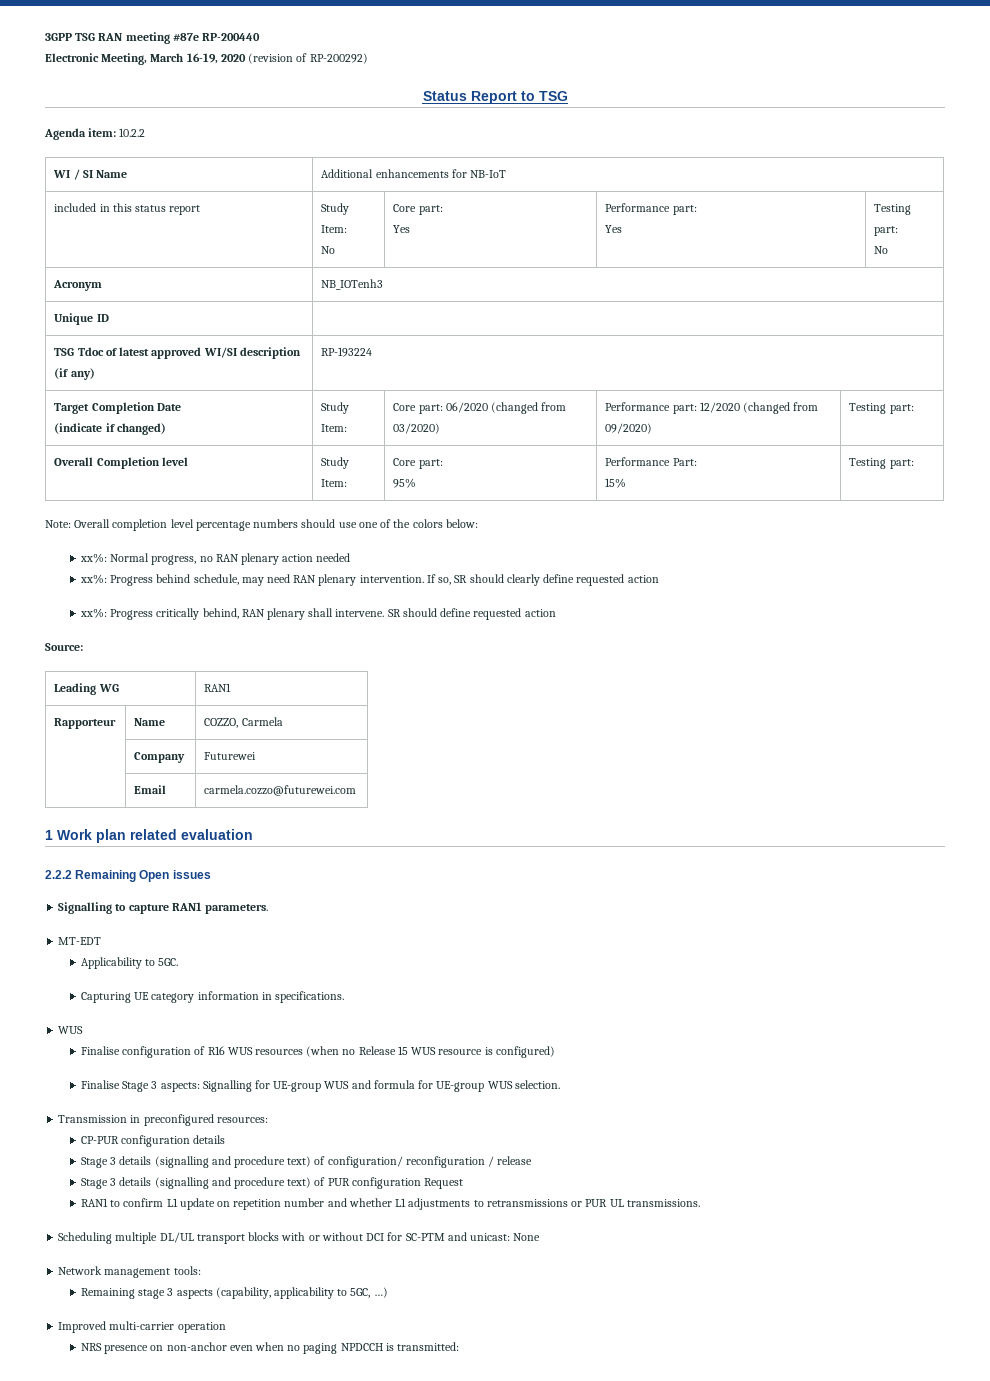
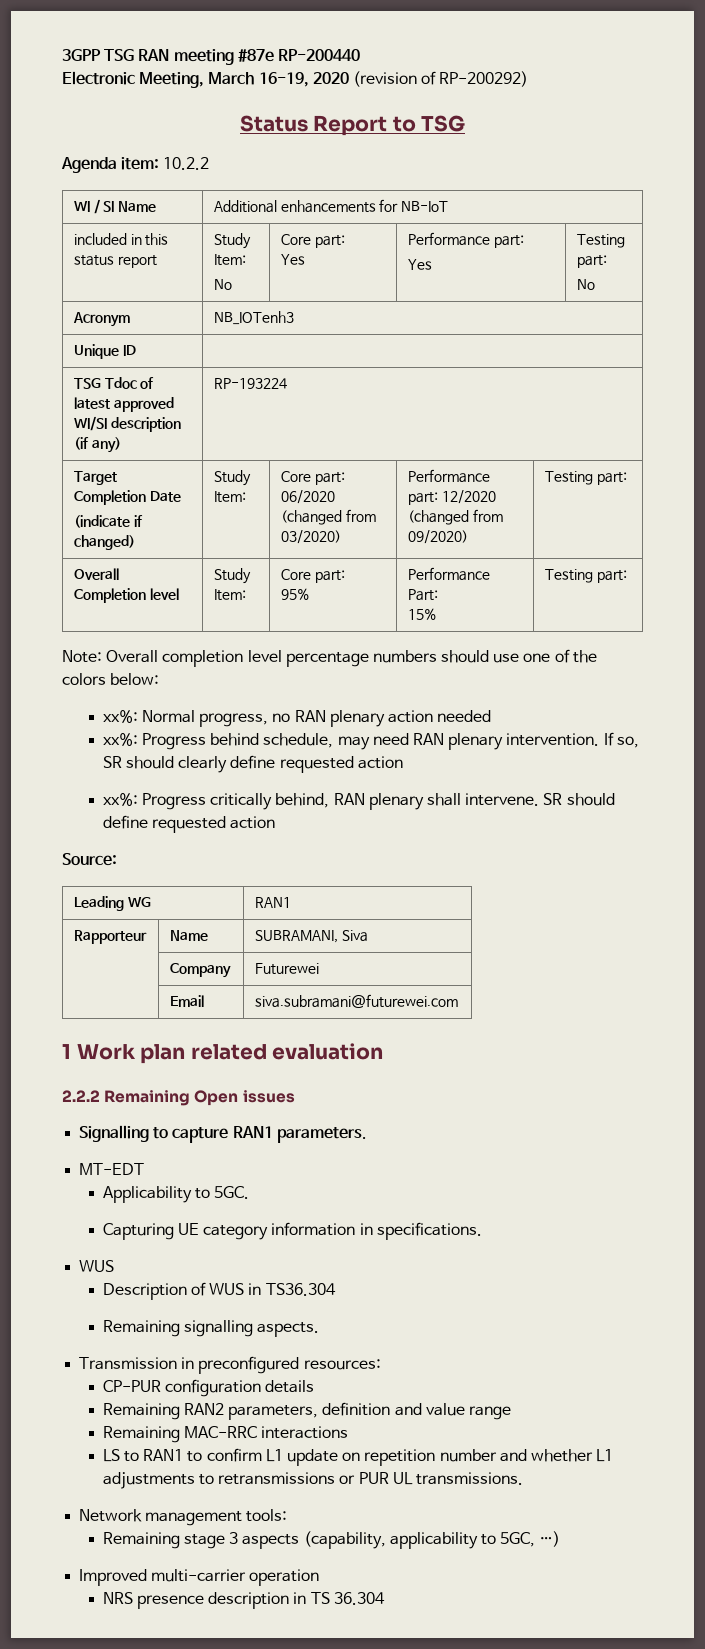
- Rapporteur | Name | COZZO, Carmela
+ Rapporteur | Name | SUBRAMANI, Siva
- | Email | carmela.cozzo@futurewei.com
+ | Email | siva.subramani@futurewei.com
- Finalise configuration of R16 WUS resources (when no Release 15 WUS resource is configured)
- Finalise Stage 3 aspects: Signalling for UE-group WUS and formula for UE-group WUS selection.
+ Description of WUS in TS36.304
+ Remaining signalling aspects.
- Stage 3 details (signalling and procedure text) of configuration/ reconfiguration / release
- Stage 3 details (signalling and procedure text) of PUR configuration Request
- RAN1 to confirm L1 update on repetition number and whether L1 adjustments to retransmissions or PUR UL transmissions.
+ Remaining RAN2 parameters, definition and value range
+ Remaining MAC-RRC interactions
+ LS to RAN1 to confirm L1 update on repetition number and whether L1 adjustments to retransmissions or PUR UL transmissions.
- Scheduling multiple DL/UL transport blocks with or without DCI for SC-PTM and unicast: None
- NRS presence on non-anchor even when no paging NPDCCH is transmitted:
+ NRS presence description in TS 36.304

